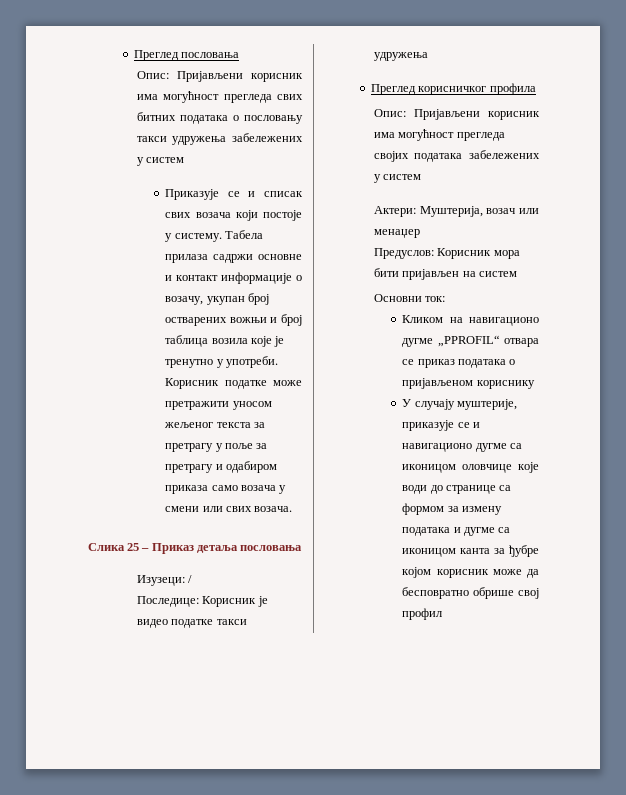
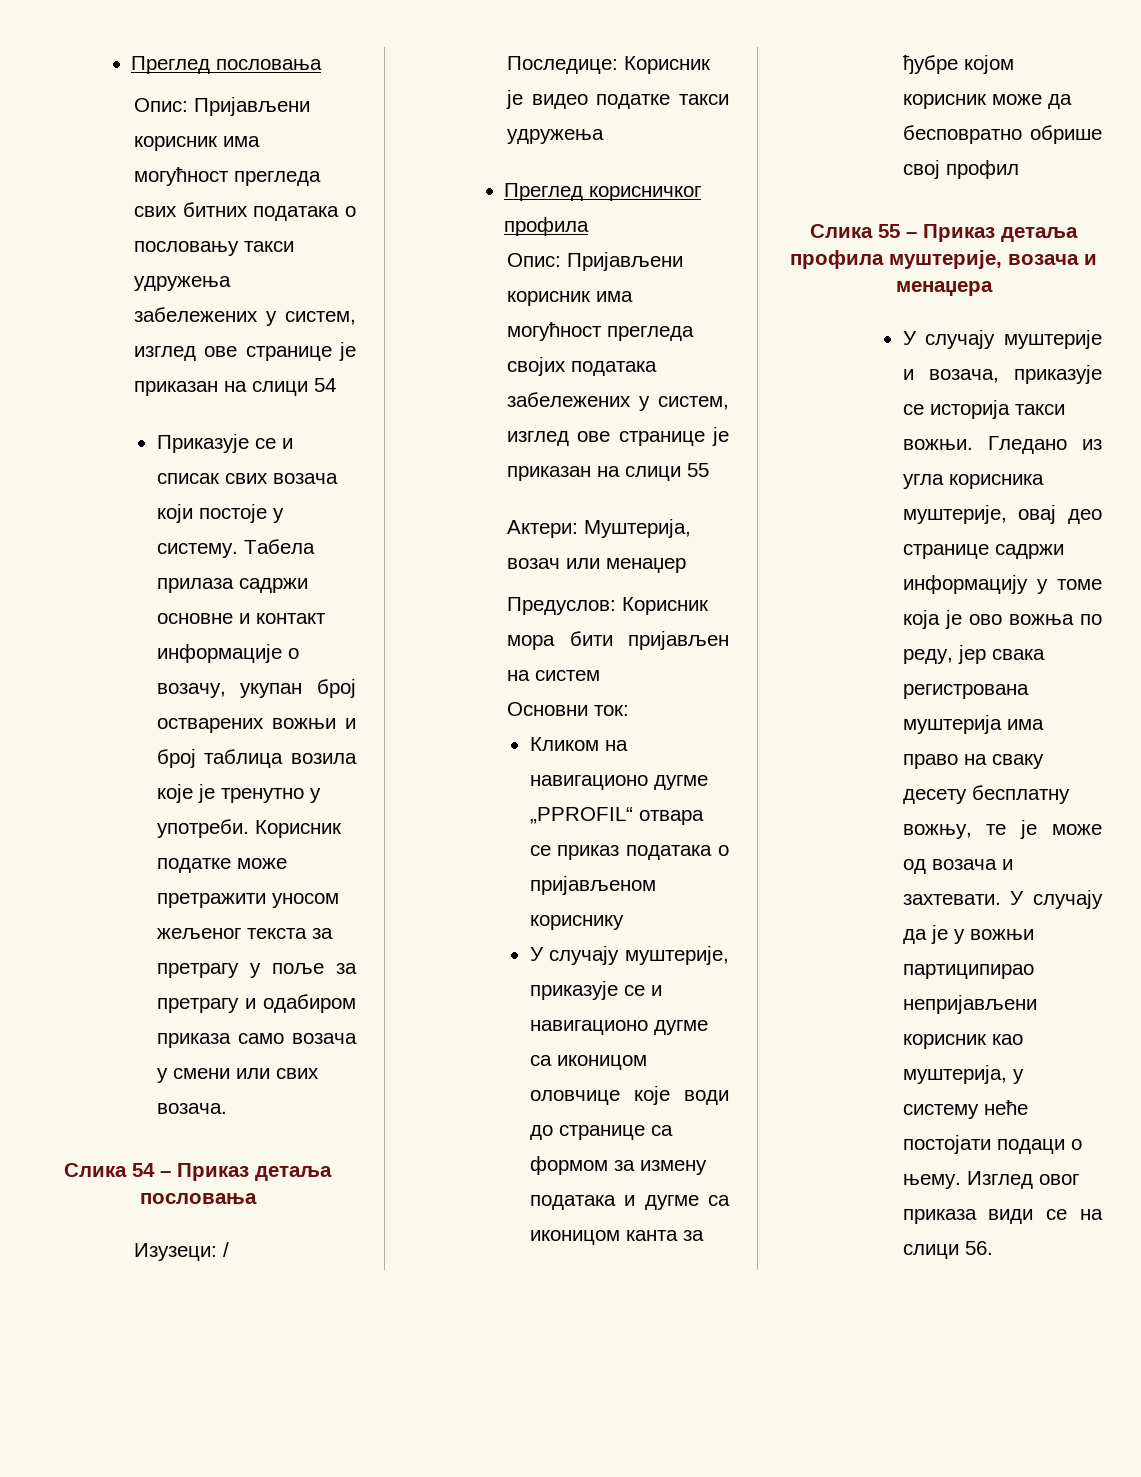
- Опис: Пријављени корисник има могућност прегледа свих битних података о пословању такси удружења забележених у систем
+ Опис: Пријављени корисник има могућност прегледа свих битних података о пословању такси удружења забележених у систем, изглед ове странице је приказан на слици 54
- Слика 25 – Приказ детаља пословања
+ Слика 54 – Приказ детаља пословања
- Опис: Пријављени корисник има могућност прегледа својих података забележених у систем
+ Опис: Пријављени корисник има могућност прегледа својих података забележених у систем, изглед ове странице је приказан на слици 55
+ Слика 55 – Приказ детаља профила муштерије, возача и менаџера
+ У случају муштерије и возача, приказује се историја такси вожњи. Гледано из угла корисника муштерије, овај део странице садржи информацију у томе која је ово вожња по реду, јер свака регистрована муштерија има право на сваку десету бесплатну вожњу, те је може од возача и захтевати. У случају да је у вожњи партиципирао непријављени корисник као муштерија, у систему неће постојати подаци о њему. Изглед овог приказа види се на слици 56.

